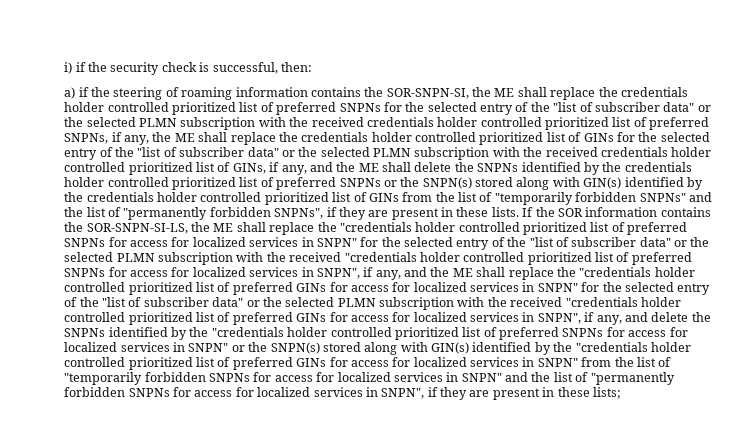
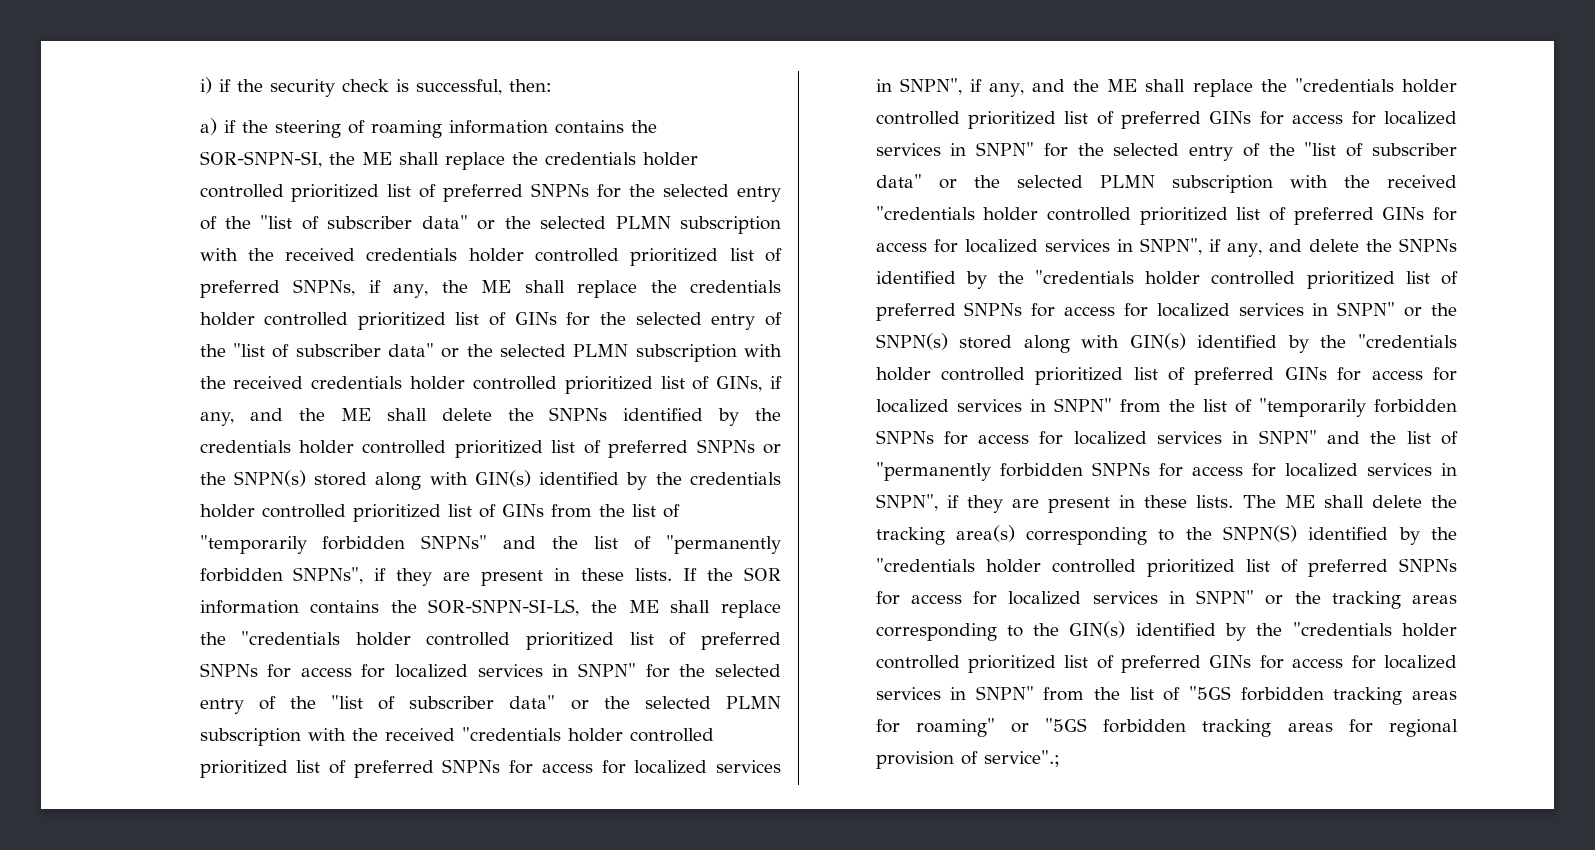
- If the SOR information contains the SOR-SNPN-SI-LS, the ME shall replace the "credentials holder controlled prioritized list of preferred SNPNs for access for localized services in SNPN" for the selected entry of the "list of subscriber data" or the selected PLMN subscription with the received "credentials holder controlled prioritized list of preferred SNPNs for access for localized services in SNPN", if any, and the ME shall replace the "credentials holder controlled prioritized list of preferred GINs for access for localized services in SNPN" for the selected entry of the "list of subscriber data" or the selected PLMN subscription with the received "credentials holder controlled prioritized list of preferred GINs for access for localized services in SNPN", if any, and delete the SNPNs identified by the "credentials holder controlled prioritized list of preferred SNPNs for access for localized services in SNPN" or the SNPN(s) stored along with GIN(s) identified by the "credentials holder controlled prioritized list of preferred GINs for access for localized services in SNPN" from the list of "temporarily forbidden SNPNs for access for localized services in SNPN" and the list of "permanently forbidden SNPNs for access for localized services in SNPN", if they are present in these lists;
+ If the SOR information contains the SOR-SNPN-SI-LS, the ME shall replace the "credentials holder controlled prioritized list of preferred SNPNs for access for localized services in SNPN" for the selected entry of the "list of subscriber data" or the selected PLMN subscription with the received "credentials holder controlled prioritized list of preferred SNPNs for access for localized services in SNPN", if any, and the ME shall replace the "credentials holder controlled prioritized list of preferred GINs for access for localized services in SNPN" for the selected entry of the "list of subscriber data" or the selected PLMN subscription with the received "credentials holder controlled prioritized list of preferred GINs for access for localized services in SNPN", if any, and delete the SNPNs identified by the "credentials holder controlled prioritized list of preferred SNPNs for access for localized services in SNPN" or the SNPN(s) stored along with GIN(s) identified by the "credentials holder controlled prioritized list of preferred GINs for access for localized services in SNPN" from the list of "temporarily forbidden SNPNs for access for localized services in SNPN" and the list of "permanently forbidden SNPNs for access for localized services in SNPN", if they are present in these lists. The ME shall delete the tracking area(s) corresponding to the SNPN(S) identified by the "credentials holder controlled prioritized list of preferred SNPNs for access for localized services in SNPN" or the tracking areas corresponding to the GIN(s) identified by the "credentials holder controlled prioritized list of preferred GINs for access for localized services in SNPN" from the list of "5GS forbidden tracking areas for roaming" or "5GS forbidden tracking areas for regional provision of service".;

